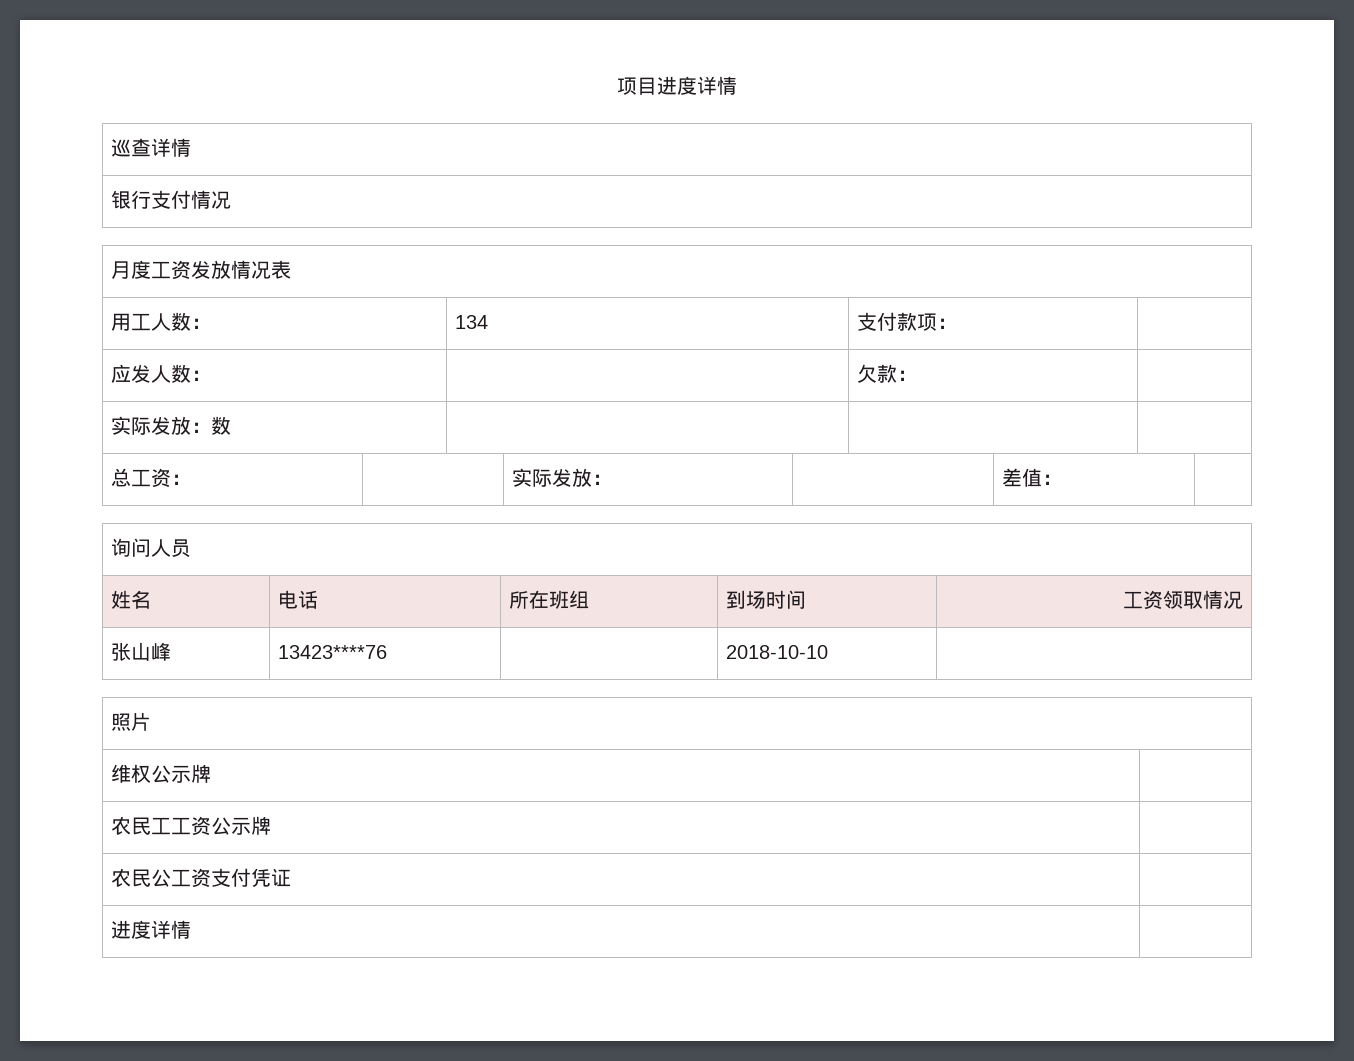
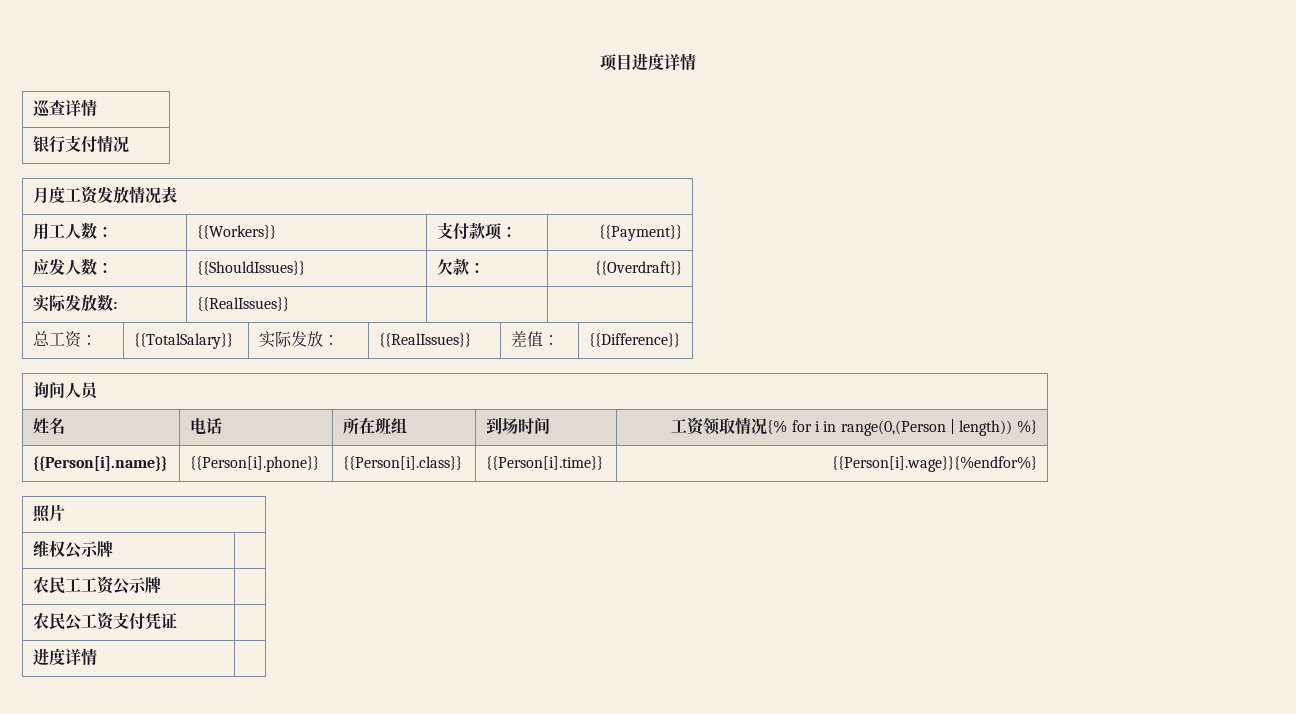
- 用工人数： | 134 | 支付款项： |
+ 用工人数： | {{Workers}} | 支付款项： | {{Payment}}
- 应发人数： | | 欠款： |
- 实际发放：数 | | |
+ 应发人数： | {{ShouldIssues}} | 欠款： | {{Overdraft}}
+ 实际发放数: | {{RealIssues}} | |
- 总工资： | | 实际发放： | | 差值： |
+ 总工资： | {{TotalSalary}} | 实际发放： | {{RealIssues}} | 差值： | {{Difference}}
- 姓名 | 电话 | 所在班组 | 到场时间 | 工资领取情况
- 张山峰 | 13423****76 | | 2018-10-10 |
+ 姓名 | 电话 | 所在班组 | 到场时间 | 工资领取情况{% for i in range(0,(Person | length)) %}
+ {{Person[i].name}} | {{Person[i].phone}} | {{Person[i].class}} | {{Person[i].time}} | {{Person[i].wage}}{%endfor%}

